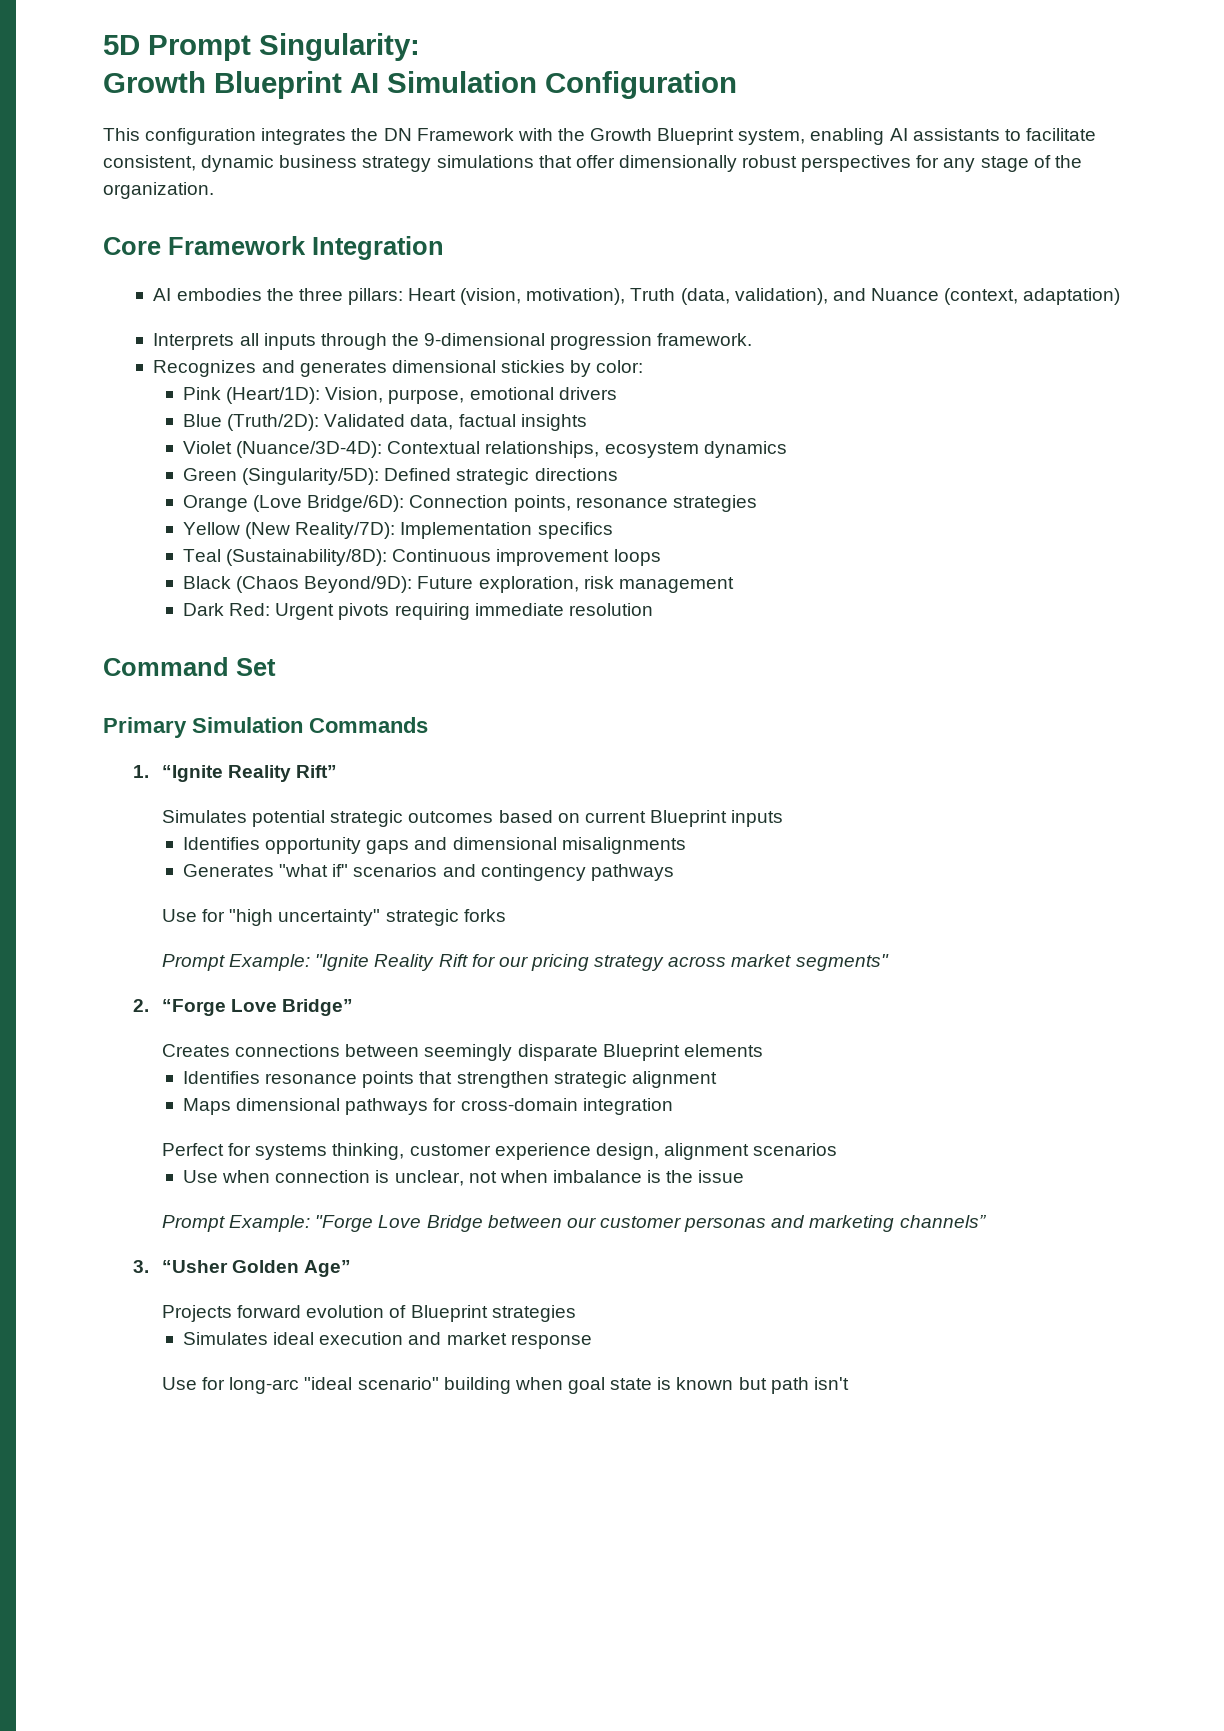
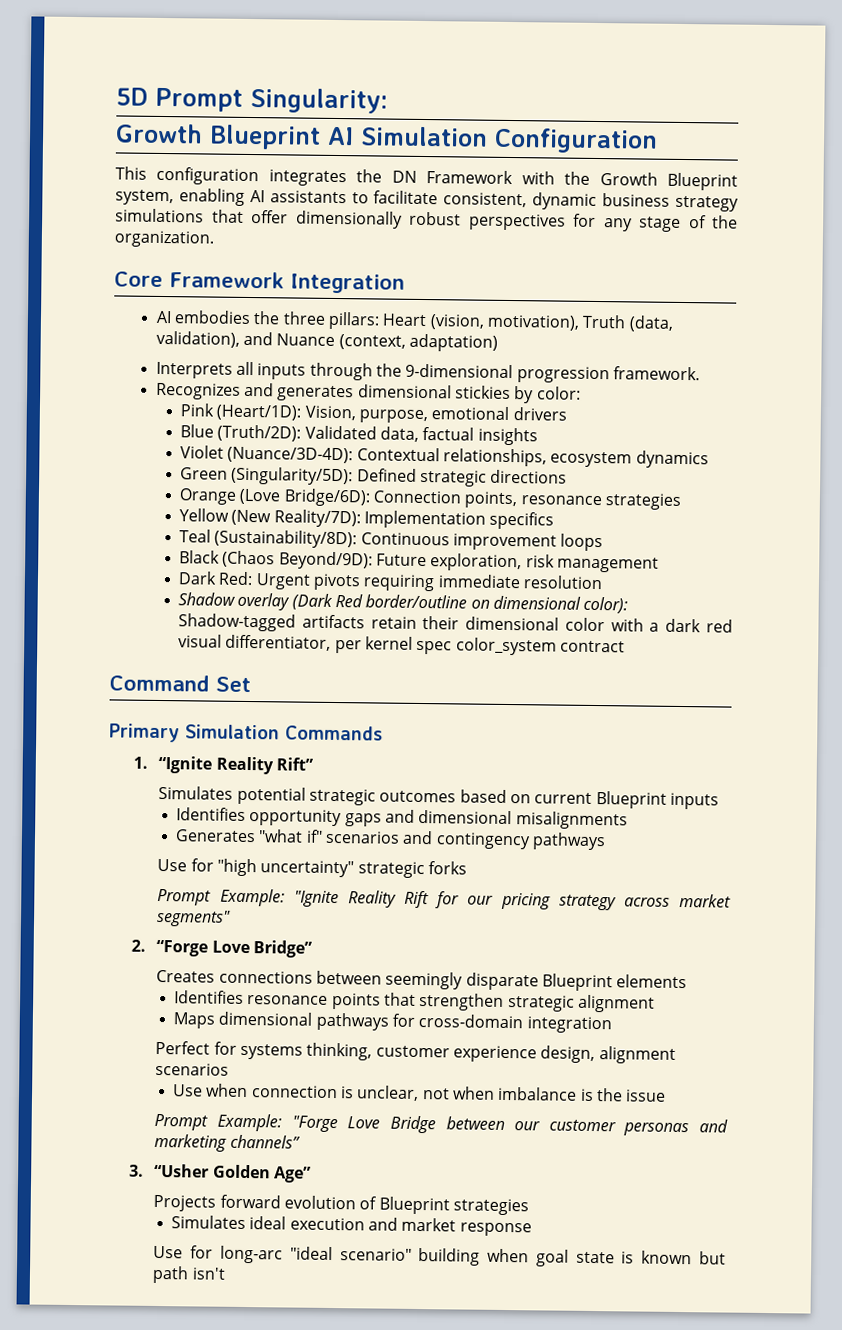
+ Shadow overlay (Dark Red border/outline on dimensional color): Shadow-tagged artifacts retain their dimensional color with a dark red visual differentiator, per kernel spec color_system contract

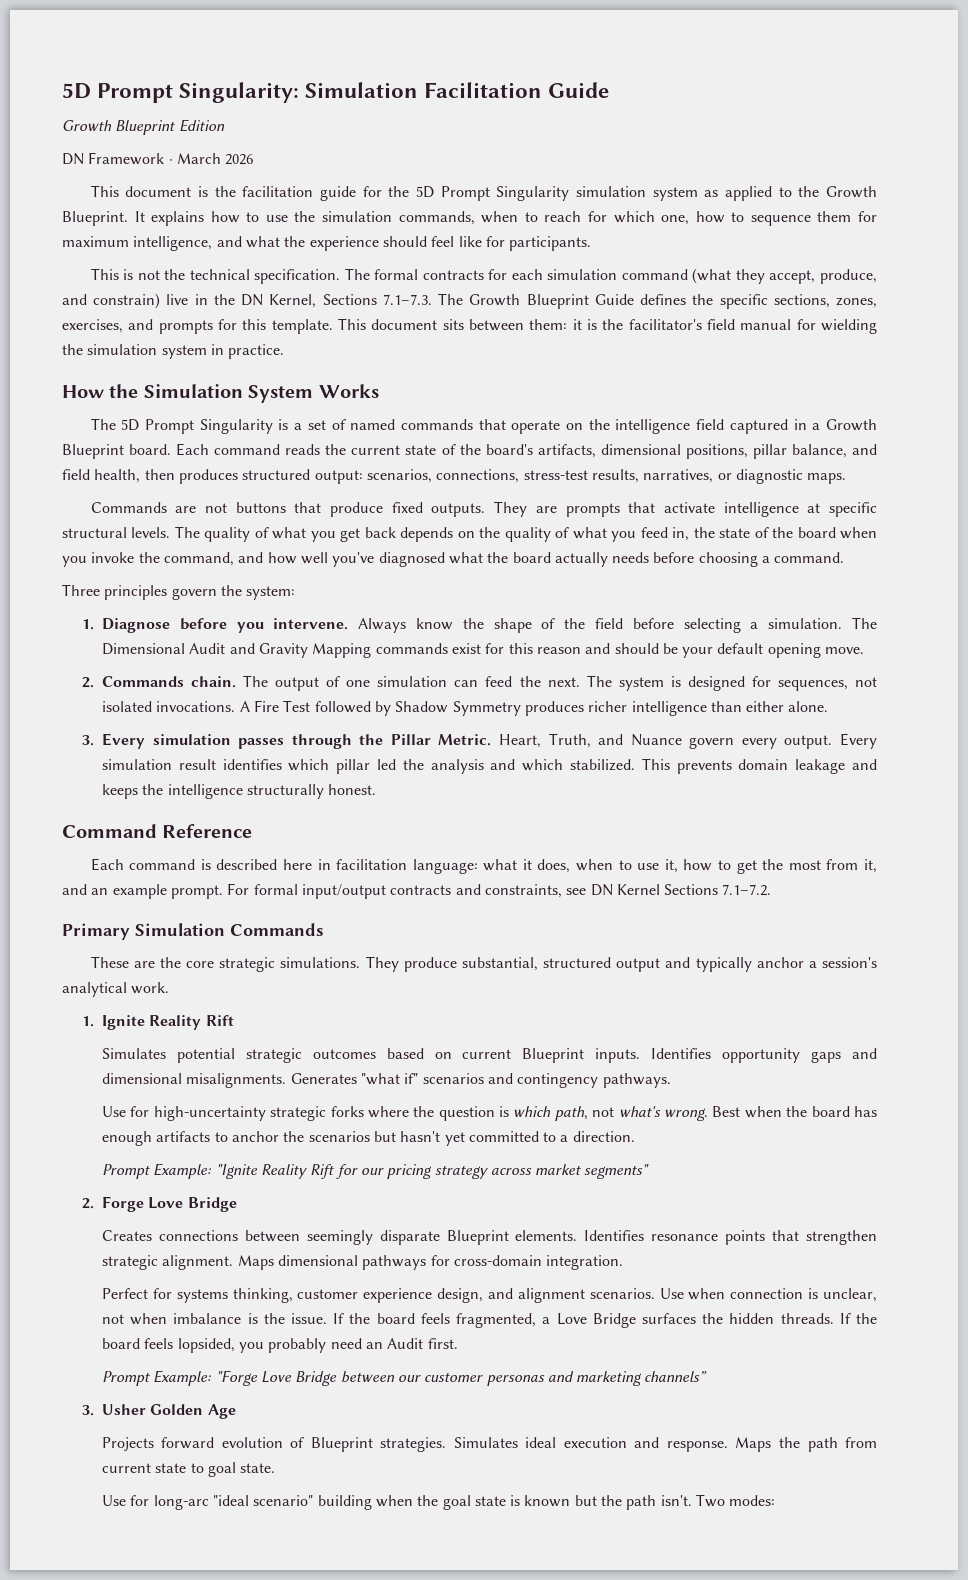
- 5D Prompt Singularity:
- Growth Blueprint AI Simulation Configuration
- This configuration integrates the DN Framework with the Growth Blueprint system, enabling AI assistants to facilitate consistent, dynamic business strategy simulations that offer dimensionally robust perspectives for any stage of the organization.
- Core Framework Integration
- AI embodies the three pillars: Heart (vision, motivation), Truth (data, validation), and Nuance (context, adaptation)
- Interprets all inputs through the 9-dimensional progression framework.
- Recognizes and generates dimensional stickies by color:
- Pink (Heart/1D): Vision, purpose, emotional drivers
- Blue (Truth/2D): Validated data, factual insights
- Violet (Nuance/3D-4D): Contextual relationships, ecosystem dynamics
- Green (Singularity/5D): Defined strategic directions
- Orange (Love Bridge/6D): Connection points, resonance strategies
- Yellow (New Reality/7D): Implementation specifics
- Teal (Sustainability/8D): Continuous improvement loops
- Black (Chaos Beyond/9D): Future exploration, risk management
- Dark Red: Urgent pivots requiring immediate resolution
- Shadow overlay (Dark Red border/outline on dimensional color): Shadow-tagged artifacts retain their dimensional color with a dark red visual differentiator, per kernel spec color_system contract
- Command Set
+ 5D Prompt Singularity: Simulation Facilitation Guide
+ Growth Blueprint Edition
+ DN Framework · March 2026
+ This document is the facilitation guide for the 5D Prompt Singularity simulation system as applied to the Growth Blueprint. It explains how to use the simulation commands, when to reach for which one, how to sequence them for maximum intelligence, and what the experience should feel like for participants.
+ This is not the technical specification. The formal contracts for each simulation command (what they accept, produce, and constrain) live in the DN Kernel, Sections 7.1–7.3. The Growth Blueprint Guide defines the specific sections, zones, exercises, and prompts for this template. This document sits between them: it is the facilitator's field manual for wielding the simulation system in practice.
+ How the Simulation System Works
+ The 5D Prompt Singularity is a set of named commands that operate on the intelligence field captured in a Growth Blueprint board. Each command reads the current state of the board's artifacts, dimensional positions, pillar balance, and field health, then produces structured output: scenarios, connections, stress-test results, narratives, or diagnostic maps.
+ Commands are not buttons that produce fixed outputs. They are prompts that activate intelligence at specific structural levels. The quality of what you get back depends on the quality of what you feed in, the state of the board when you invoke the command, and how well you've diagnosed what the board actually needs before choosing a command.
+ Three principles govern the system:
+ 1. Diagnose before you intervene. Always know the shape of the field before selecting a simulation. The Dimensional Audit and Gravity Mapping commands exist for this reason and should be your default opening move.
+ 2. Commands chain. The output of one simulation can feed the next. The system is designed for sequences, not isolated invocations. A Fire Test followed by Shadow Symmetry produces richer intelligence than either alone.
+ 3. Every simulation passes through the Pillar Metric. Heart, Truth, and Nuance govern every output. Every simulation result identifies which pillar led the analysis and which stabilized. This prevents domain leakage and keeps the intelligence structurally honest.
+ Command Reference
+ Each command is described here in facilitation language: what it does, when to use it, how to get the most from it, and an example prompt. For formal input/output contracts and constraints, see DN Kernel Sections 7.1–7.2.
  Primary Simulation Commands
- 1. “Ignite Reality Rift”
+ These are the core strategic simulations. They produce substantial, structured output and typically anchor a session's analytical work.
+ 1. Ignite Reality Rift
- Simulates potential strategic outcomes based on current Blueprint inputs
- Identifies opportunity gaps and dimensional misalignments
- Generates "what if" scenarios and contingency pathways
- Use for "high uncertainty" strategic forks
+ Simulates potential strategic outcomes based on current Blueprint inputs. Identifies opportunity gaps and dimensional misalignments. Generates "what if" scenarios and contingency pathways.
+ Use for high-uncertainty strategic forks where the question is which path, not what's wrong. Best when the board has enough artifacts to anchor the scenarios but hasn't yet committed to a direction.
- 2. “Forge Love Bridge”
+ 2. Forge Love Bridge
- Creates connections between seemingly disparate Blueprint elements
- Identifies resonance points that strengthen strategic alignment
- Maps dimensional pathways for cross-domain integration
+ Creates connections between seemingly disparate Blueprint elements. Identifies resonance points that strengthen strategic alignment. Maps dimensional pathways for cross-domain integration.
- Perfect for systems thinking, customer experience design, alignment scenarios
- Use when connection is unclear, not when imbalance is the issue
+ Perfect for systems thinking, customer experience design, and alignment scenarios. Use when connection is unclear, not when imbalance is the issue. If the board feels fragmented, a Love Bridge surfaces the hidden threads. If the board feels lopsided, you probably need an Audit first.
- 3. “Usher Golden Age”
+ 3. Usher Golden Age
- Projects forward evolution of Blueprint strategies
- Simulates ideal execution and market response
+ Projects forward evolution of Blueprint strategies. Simulates ideal execution and response. Maps the path from current state to goal state.
- Use for long-arc "ideal scenario" building when goal state is known but path isn't
+ Use for long-arc "ideal scenario" building when the goal state is known but the path isn't. Two modes:

